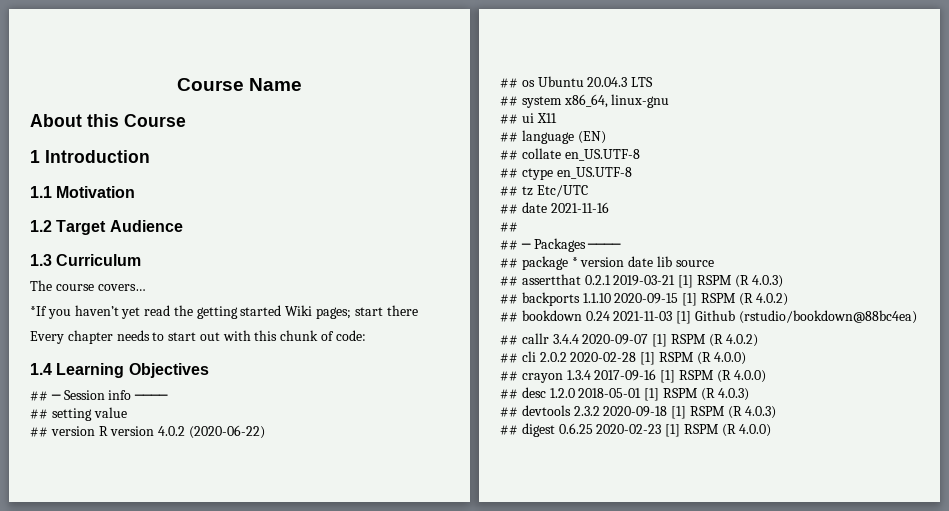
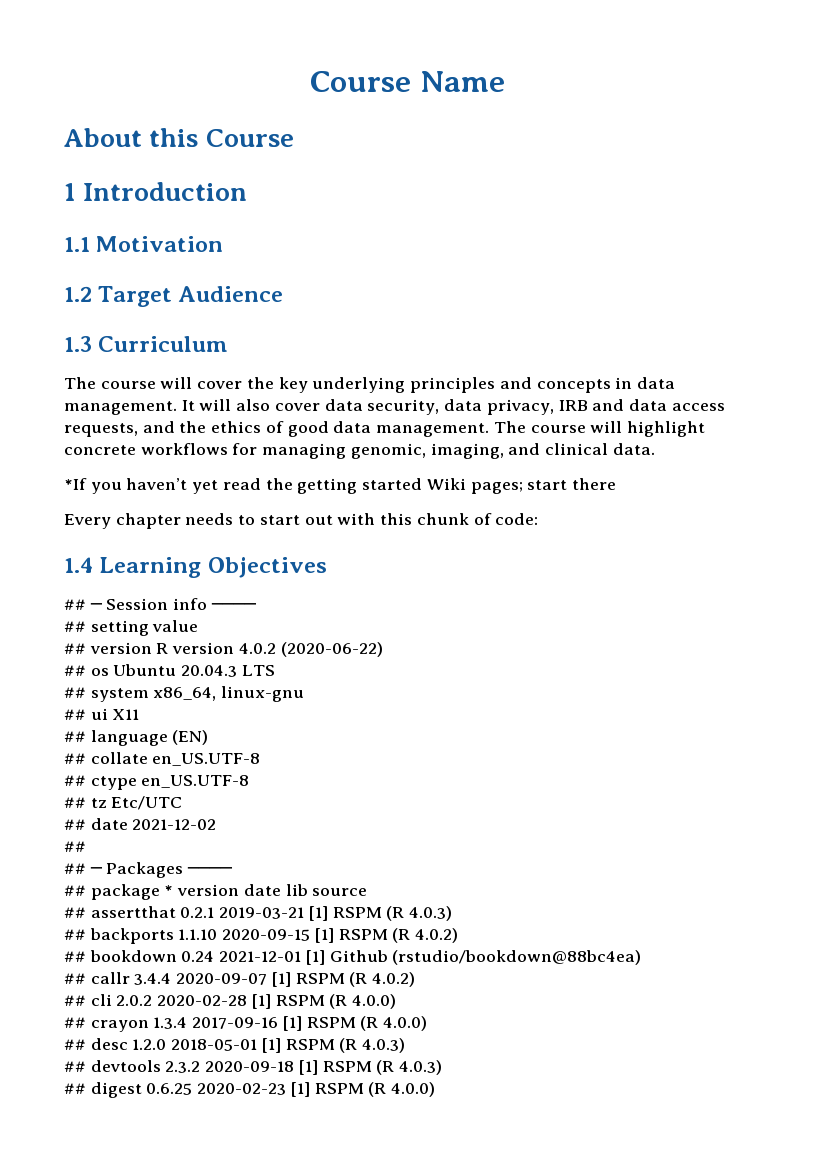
- The course covers…
+ The course will cover the key underlying principles and concepts in data management. It will also cover data security, data privacy, IRB and data access requests, and the ethics of good data management. The course will highlight concrete workflows for managing genomic, imaging, and clinical data.
- ## date 2021-11-16
+ ## date 2021-12-02
- ## bookdown 0.24 2021-11-03 [1] Github (rstudio/bookdown@88bc4ea)
+ ## bookdown 0.24 2021-12-01 [1] Github (rstudio/bookdown@88bc4ea)

